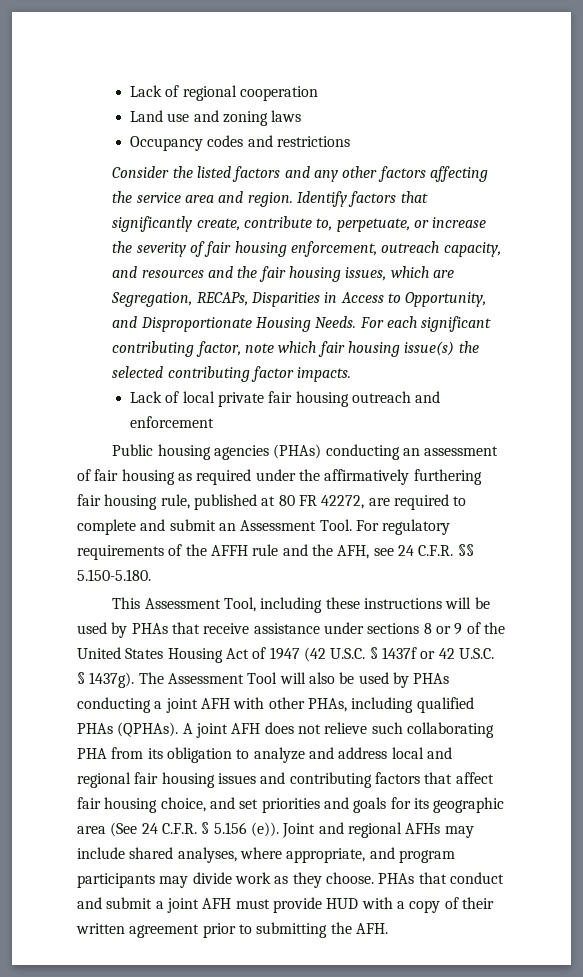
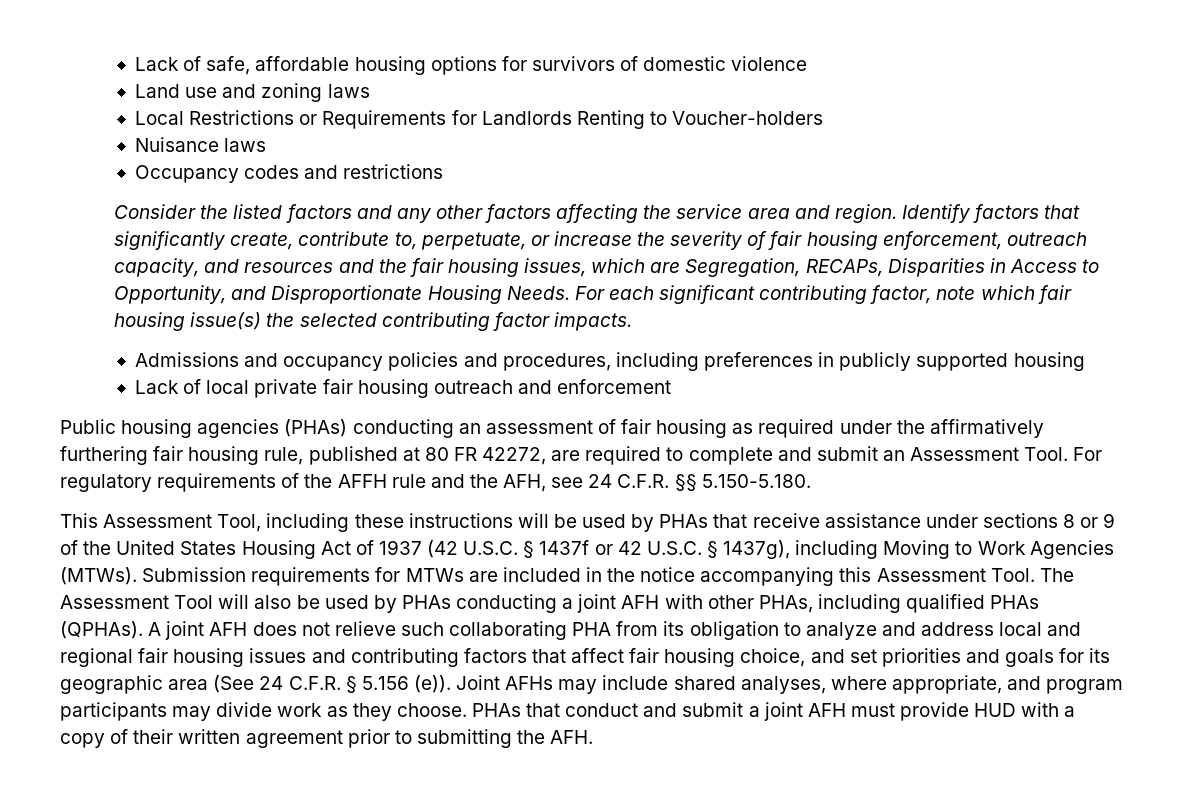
- Lack of regional cooperation
+ Lack of safe, affordable housing options for survivors of domestic violence
+ Local Restrictions or Requirements for Landlords Renting to Voucher-holders
+ Nuisance laws
+ Admissions and occupancy policies and procedures, including preferences in publicly supported housing
- This Assessment Tool, including these instructions will be used by PHAs that receive assistance under sections 8 or 9 of the United States Housing Act of 1947 (42 U.S.C. § 1437f or 42 U.S.C. § 1437g).
+ This Assessment Tool, including these instructions will be used by PHAs that receive assistance under sections 8 or 9 of the United States Housing Act of 1937 (42 U.S.C. § 1437f or 42 U.S.C. § 1437g), including Moving to Work Agencies (MTWs). Submission requirements for MTWs are included in the notice accompanying this Assessment Tool.
- Joint and regional AFHs may include shared analyses, where appropriate, and program participants may divide work as they choose.
+ Joint AFHs may include shared analyses, where appropriate, and program participants may divide work as they choose.

